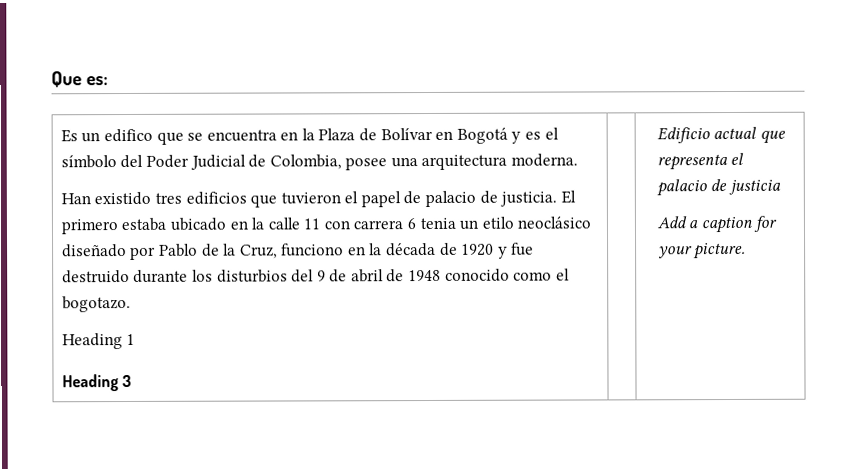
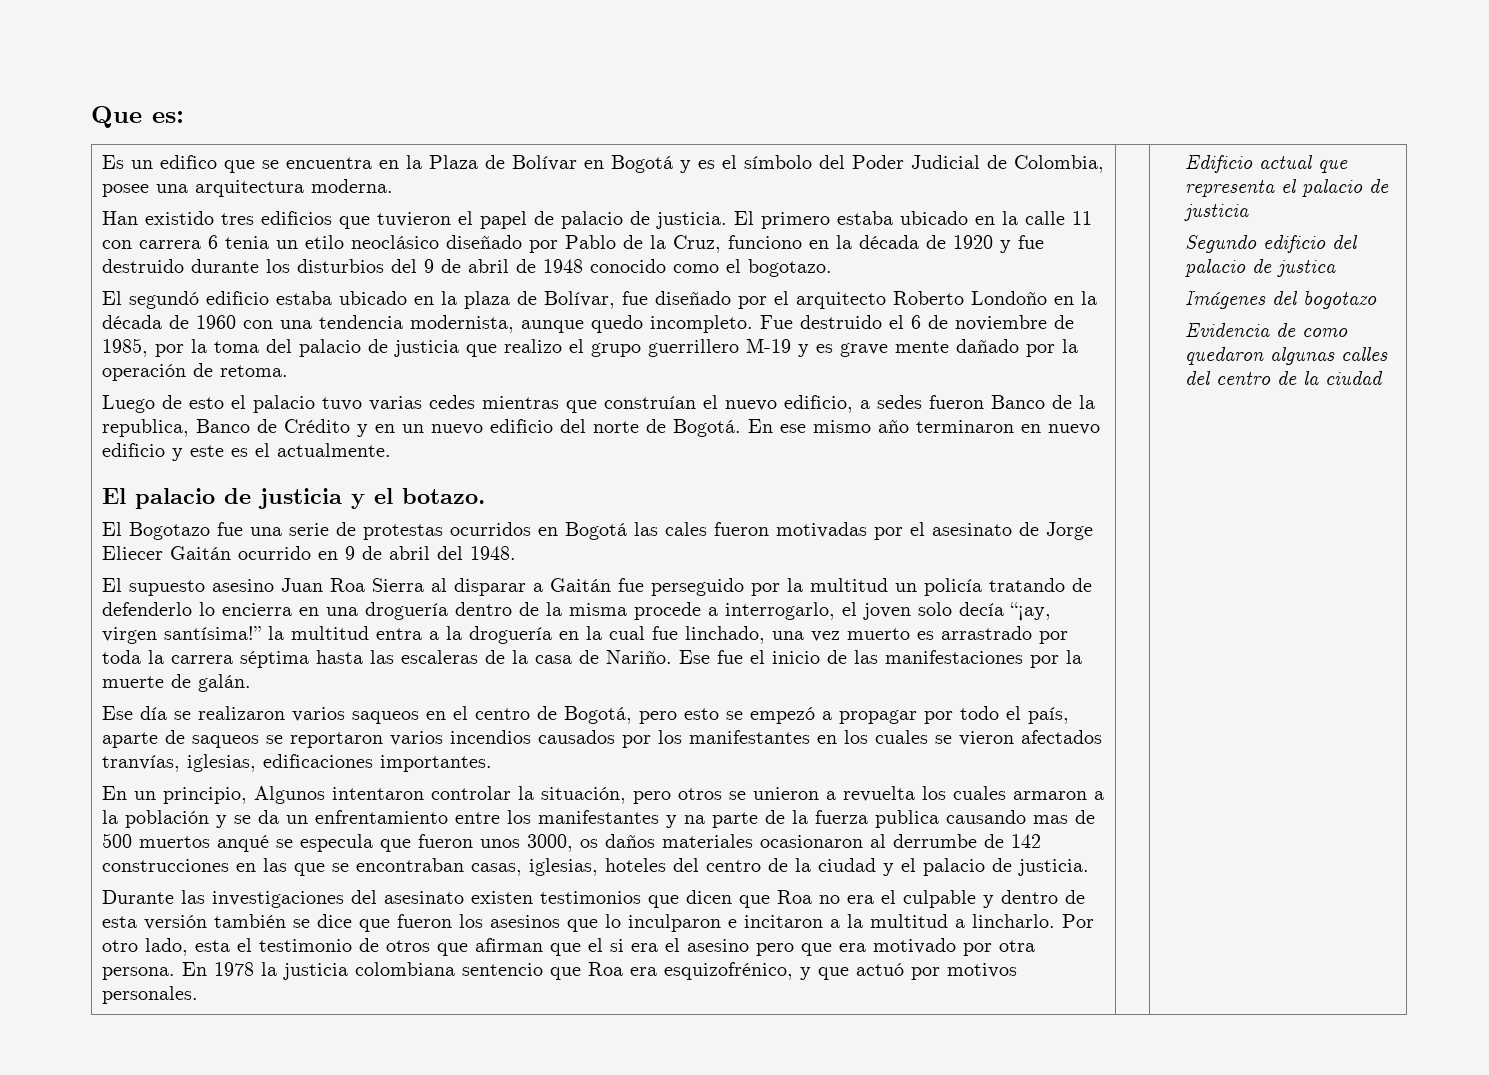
- Heading 1
- Heading 3
+ El segundó edificio estaba ubicado en la plaza de Bolívar, fue diseñado por el arquitecto Roberto Londoño en la década de 1960 con una tendencia modernista, aunque quedo incompleto. Fue destruido el 6 de noviembre de 1985, por la toma del palacio de justicia que realizo el grupo guerrillero M-19 y es grave mente dañado por la operación de retoma.
+ Luego de esto el palacio tuvo varias cedes mientras que construían el nuevo edificio, a sedes fueron Banco de la republica, Banco de Crédito y en un nuevo edificio del norte de Bogotá. En ese mismo año terminaron en nuevo edificio y este es el actualmente.
+ El palacio de justicia y el botazo.
+ El Bogotazo fue una serie de protestas ocurridos en Bogotá las cales fueron motivadas por el asesinato de Jorge Eliecer Gaitán ocurrido en 9 de abril del 1948.
+ El supuesto asesino Juan Roa Sierra al disparar a Gaitán fue perseguido por la multitud un policía tratando de defenderlo lo encierra en una droguería dentro de la misma procede a interrogarlo, el joven solo decía “¡ay, virgen santísima!” la multitud entra a la droguería en la cual fue linchado, una vez muerto es arrastrado por toda la carrera séptima hasta las escaleras de la casa de Nariño. Ese fue el inicio de las manifestaciones por la muerte de galán.
+ Ese día se realizaron varios saqueos en el centro de Bogotá, pero esto se empezó a propagar por todo el país, aparte de saqueos se reportaron varios incendios causados por los manifestantes en los cuales se vieron afectados tranvías, iglesias, edificaciones importantes.
+ En un principio, Algunos intentaron controlar la situación, pero otros se unieron a revuelta los cuales armaron a la población y se da un enfrentamiento entre los manifestantes y na parte de la fuerza publica causando mas de 500 muertos anqué se especula que fueron unos 3000, os daños materiales ocasionaron al derrumbe de 142 construcciones en las que se encontraban casas, iglesias, hoteles del centro de la ciudad y el palacio de justicia.
+ Durante las investigaciones del asesinato existen testimonios que dicen que Roa no era el culpable y dentro de esta versión también se dice que fueron los asesinos que lo inculparon e incitaron a la multitud a lincharlo. Por otro lado, esta el testimonio de otros que afirman que el si era el asesino pero que era motivado por otra persona. En 1978 la justicia colombiana sentencio que Roa era esquizofrénico, y que actuó por motivos personales.
- Add a caption for your picture.
+ Segundo edificio del palacio de justica
+ Imágenes del bogotazo
+ Evidencia de como quedaron algunas calles del centro de la ciudad

